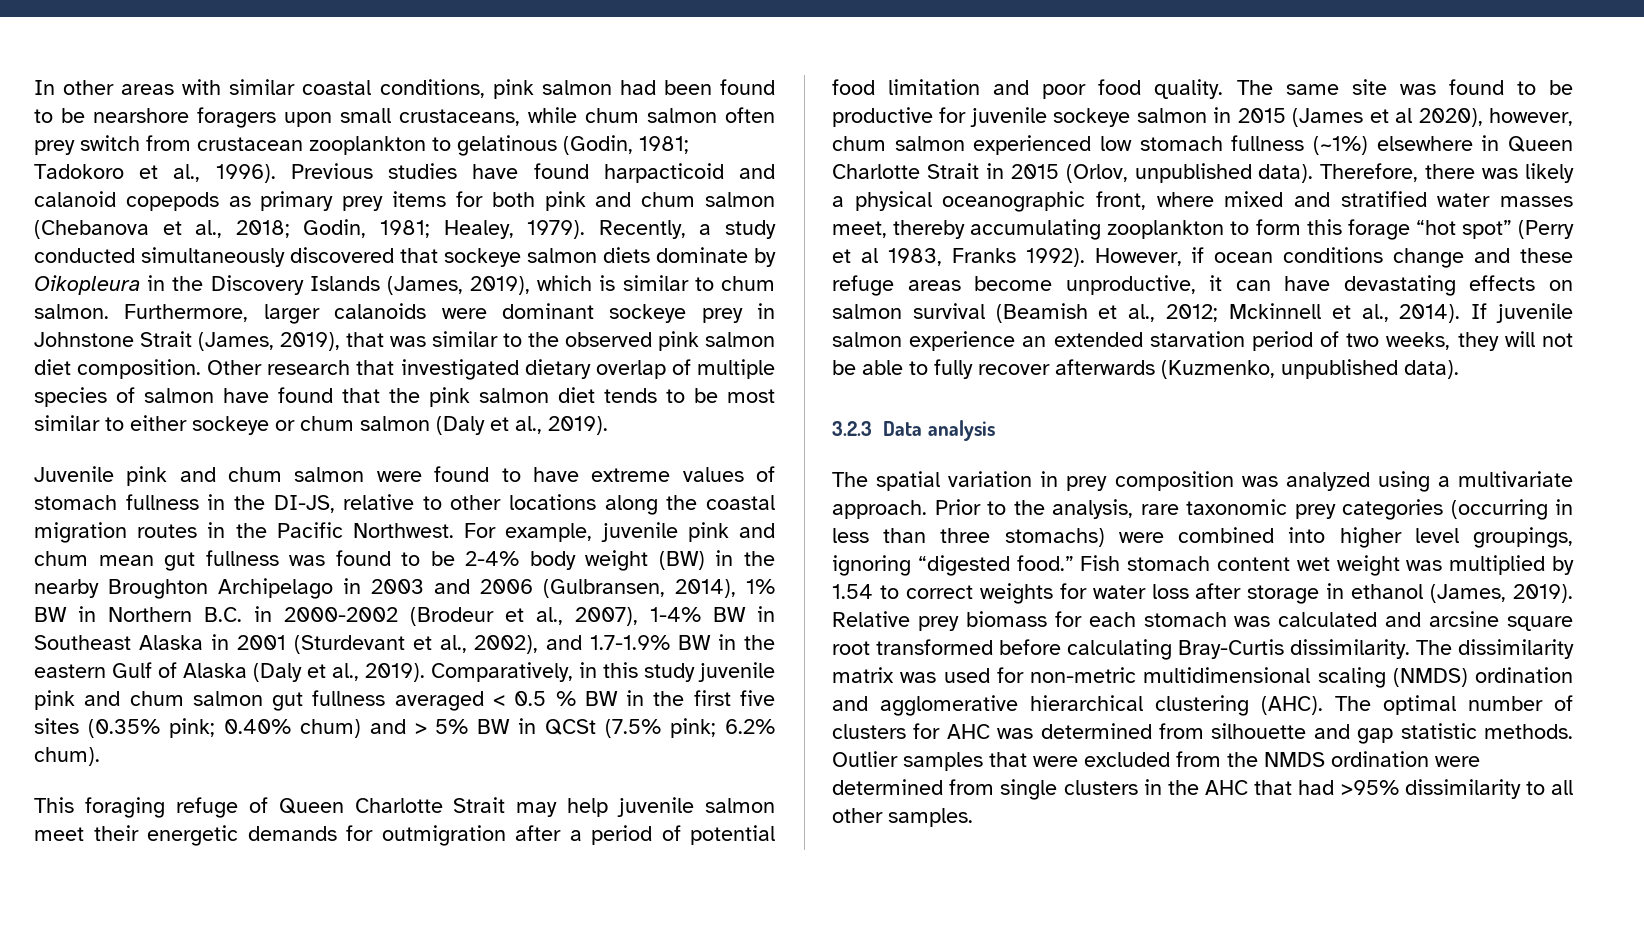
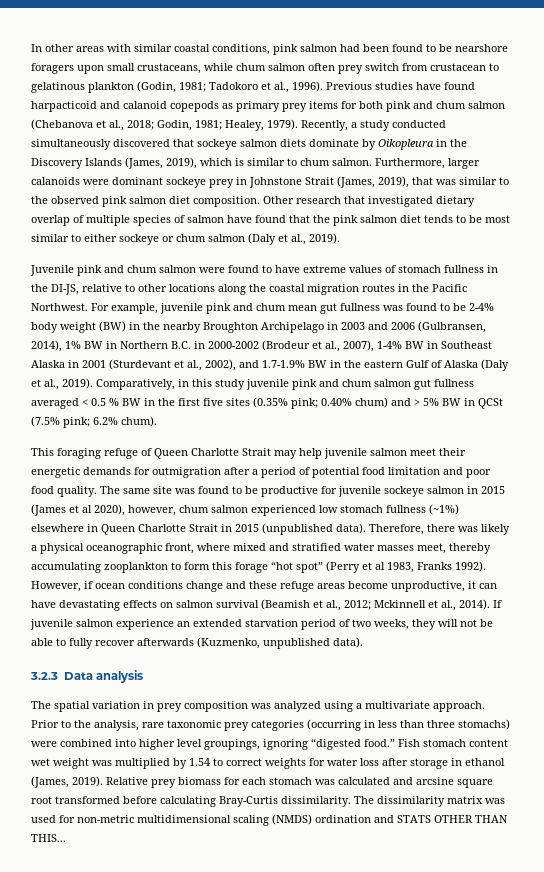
- In other areas with similar coastal conditions, pink salmon had been found to be nearshore foragers upon small crustaceans, while chum salmon often prey switch from crustacean zooplankton to gelatinous (Godin, 1981; Tadokoro et al., 1996).
+ In other areas with similar coastal conditions, pink salmon had been found to be nearshore foragers upon small crustaceans, while chum salmon often prey switch from crustacean to gelatinous plankton (Godin, 1981; Tadokoro et al., 1996).
- The same site was found to be productive for juvenile sockeye salmon in 2015 (James et al 2020), however, chum salmon experienced low stomach fullness (~1%) elsewhere in Queen Charlotte Strait in 2015 (Orlov, unpublished data).
+ The same site was found to be productive for juvenile sockeye salmon in 2015 (James et al 2020), however, chum salmon experienced low stomach fullness (~1%) elsewhere in Queen Charlotte Strait in 2015 (unpublished data).
- The dissimilarity matrix was used for non-metric multidimensional scaling (NMDS) ordination and agglomerative hierarchical clustering (AHC). The optimal number of clusters for AHC was determined from silhouette and gap statistic methods. Outlier samples that were excluded from the NMDS ordination were determined from single clusters in the AHC that had >95% dissimilarity to all other samples.
+ The dissimilarity matrix was used for non-metric multidimensional scaling (NMDS) ordination and STATS OTHER THAN THIS...

